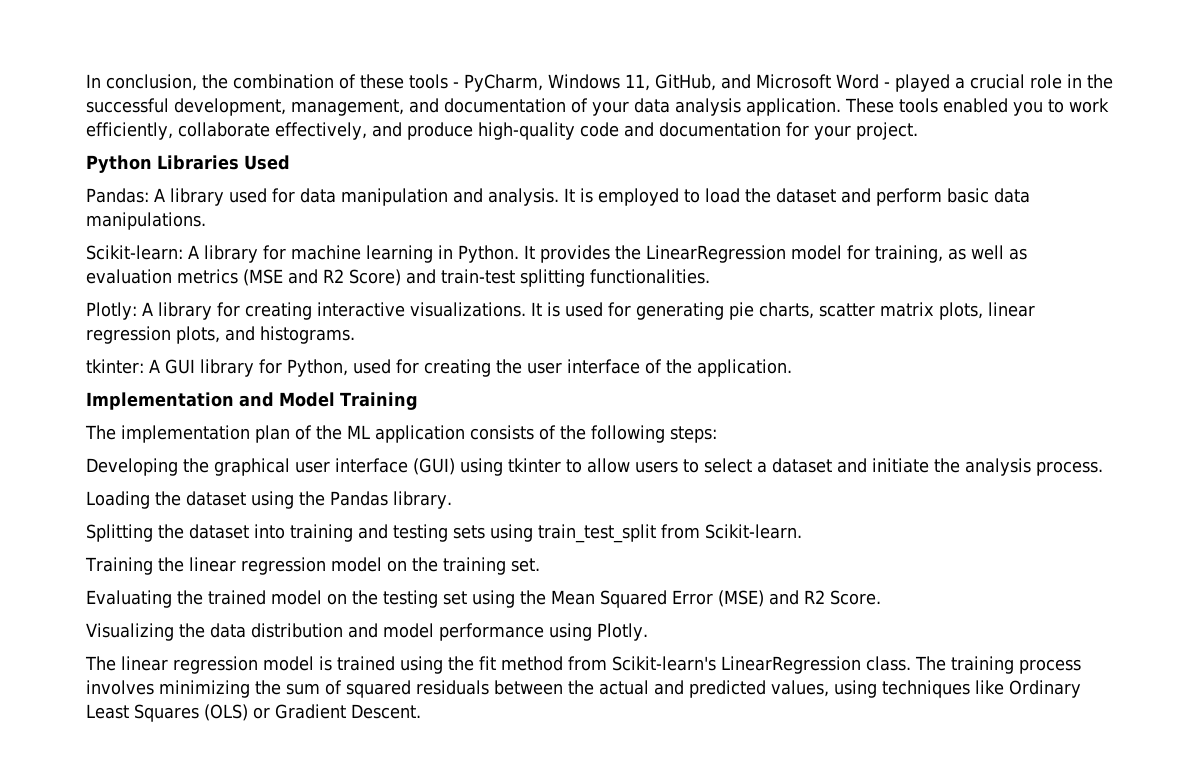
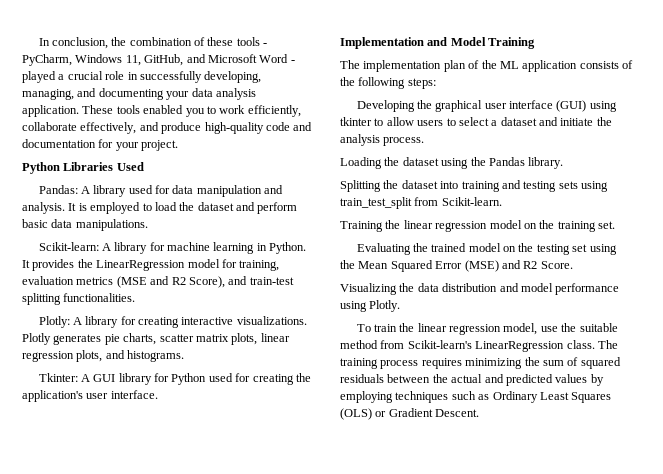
- In conclusion, the combination of these tools - PyCharm, Windows 11, GitHub, and Microsoft Word - played a crucial role in the successful development, management, and documentation of your data analysis application.
+ In conclusion, the combination of these tools - PyCharm, Windows 11, GitHub, and Microsoft Word - played a crucial role in successfully developing, managing, and documenting your data analysis application.
- It provides the LinearRegression model for training, as well as evaluation metrics (MSE and R2 Score) and train-test splitting functionalities.
+ It provides the LinearRegression model for training, evaluation metrics (MSE and R2 Score), and train-test splitting functionalities.
- It is used for generating pie charts, scatter matrix plots, linear regression plots, and histograms.
+ Plotly generates pie charts, scatter matrix plots, linear regression plots, and histograms.
- tkinter: A GUI library for Python, used for creating the user interface of the application.
+ Tkinter: A GUI library for Python used for creating the application's user interface.
- The linear regression model is trained using the fit method from Scikit-learn's LinearRegression class.
+ To train the linear regression model, use the suitable method from Scikit-learn's LinearRegression class.
- The training process involves minimizing the sum of squared residuals between the actual and predicted values, using techniques like Ordinary Least Squares (OLS) or Gradient Descent.
+ The training process requires minimizing the sum of squared residuals between the actual and predicted values by employing techniques such as Ordinary Least Squares (OLS) or Gradient Descent.

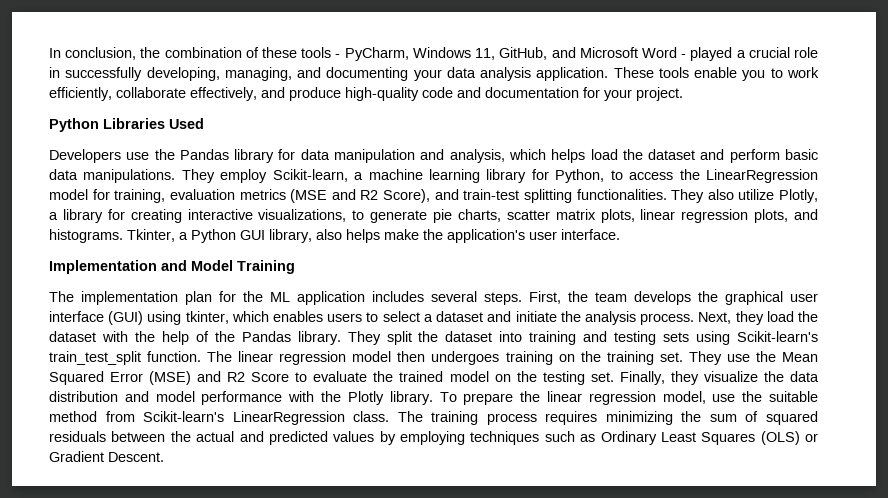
- These tools enabled you to work efficiently, collaborate effectively, and produce high-quality code and documentation for your project.
+ These tools enable you to work efficiently, collaborate effectively, and produce high-quality code and documentation for your project.
- Pandas: A library used for data manipulation and analysis. It is employed to load the dataset and perform basic data manipulations.
- Scikit-learn: A library for machine learning in Python. It provides the LinearRegression model for training, evaluation metrics (MSE and R2 Score), and train-test splitting functionalities.
- Plotly: A library for creating interactive visualizations. Plotly generates pie charts, scatter matrix plots, linear regression plots, and histograms.
- Tkinter: A GUI library for Python used for creating the application's user interface.
+ Developers use the Pandas library for data manipulation and analysis, which helps load the dataset and perform basic data manipulations. They employ Scikit-learn, a machine learning library for Python, to access the LinearRegression model for training, evaluation metrics (MSE and R2 Score), and train-test splitting functionalities. They also utilize Plotly, a library for creating interactive visualizations, to generate pie charts, scatter matrix plots, linear regression plots, and histograms. Tkinter, a Python GUI library, also helps make the application's user interface.
- The implementation plan of the ML application consists of the following steps:
- Developing the graphical user interface (GUI) using tkinter to allow users to select a dataset and initiate the analysis process.
- Loading the dataset using the Pandas library.
- Splitting the dataset into training and testing sets using train_test_split from Scikit-learn.
- Training the linear regression model on the training set.
- Evaluating the trained model on the testing set using the Mean Squared Error (MSE) and R2 Score.
- Visualizing the data distribution and model performance using Plotly.
- To train the linear regression model, use the suitable method from Scikit-learn's LinearRegression class.
+ The implementation plan for the ML application includes several steps. First, the team develops the graphical user interface (GUI) using tkinter, which enables users to select a dataset and initiate the analysis process. Next, they load the dataset with the help of the Pandas library. They split the dataset into training and testing sets using Scikit-learn's train_test_split function. The linear regression model then undergoes training on the training set. They use the Mean Squared Error (MSE) and R2 Score to evaluate the trained model on the testing set. Finally, they visualize the data distribution and model performance with the Plotly library. To prepare the linear regression model, use the suitable method from Scikit-learn's LinearRegression class.

